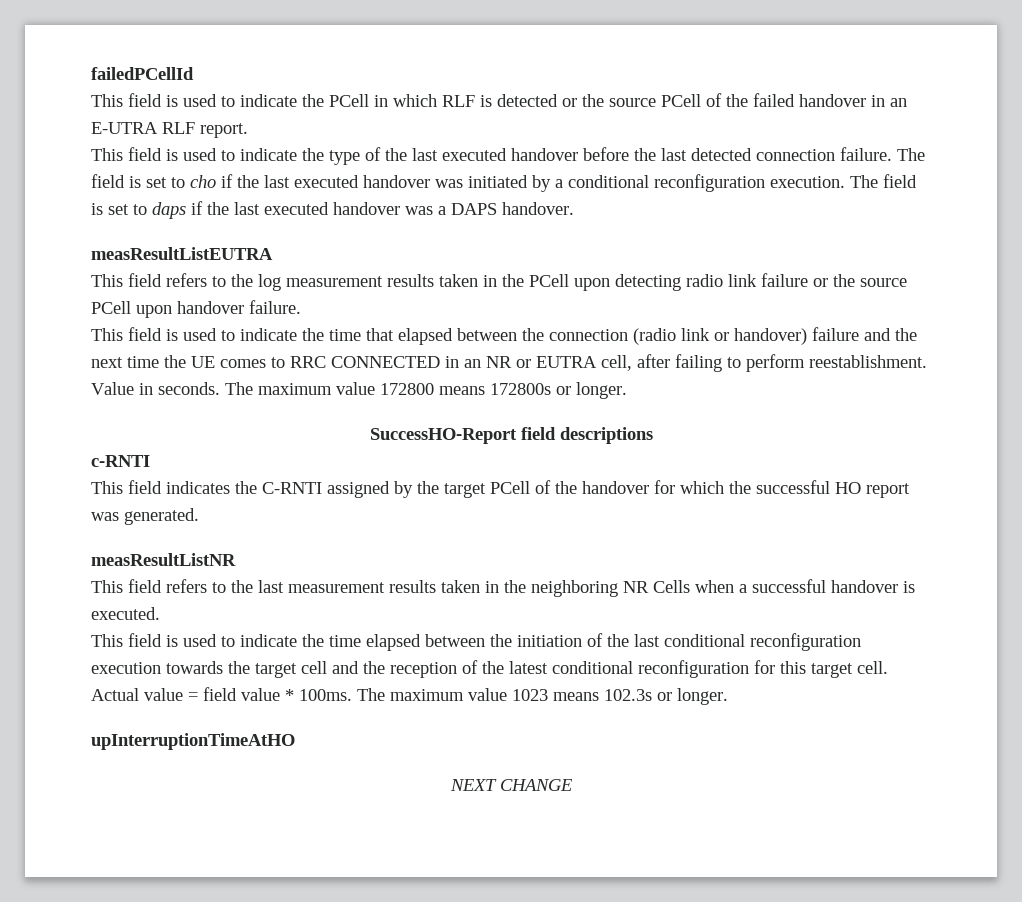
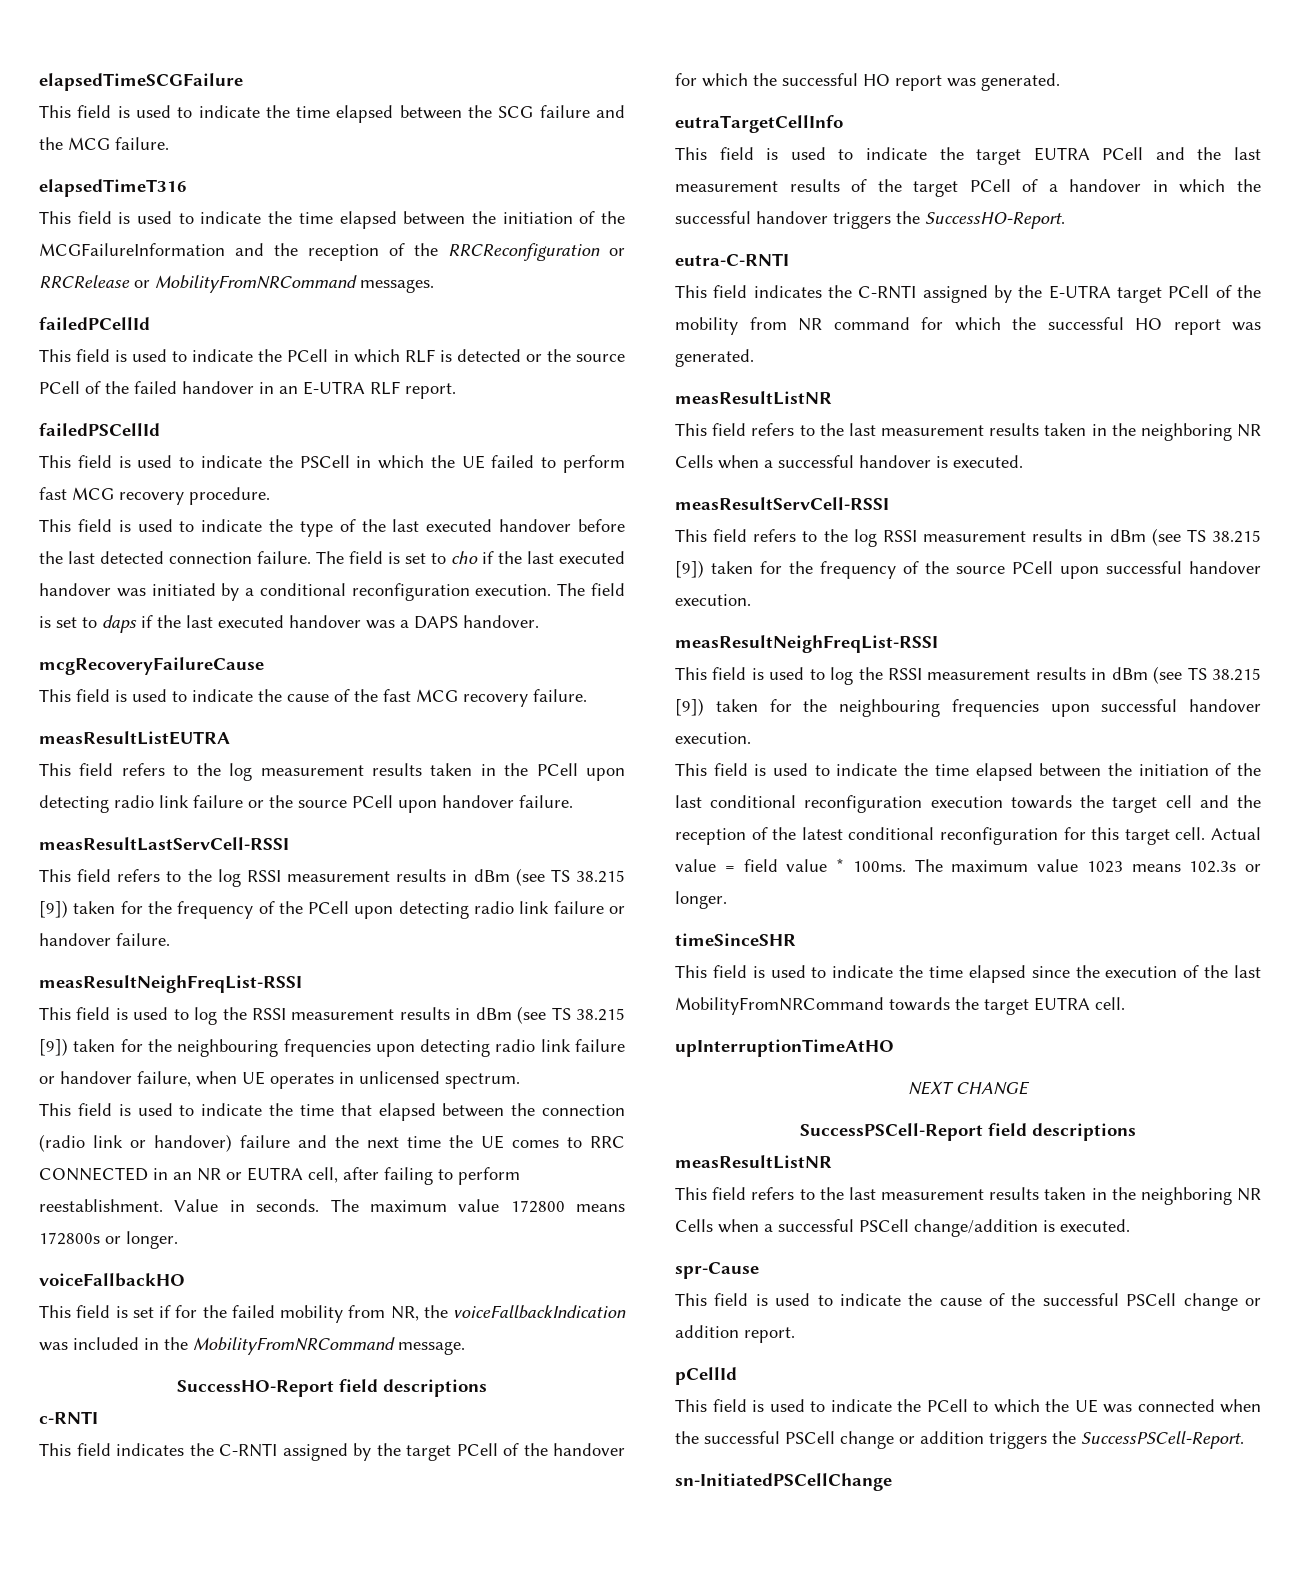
+ elapsedTimeSCGFailure
+ This field is used to indicate the time elapsed between the SCG failure and the MCG failure.
+ elapsedTimeT316
+ This field is used to indicate the time elapsed between the initiation of the MCGFailureInformation and the reception of the RRCReconfiguration or RRCRelease or MobilityFromNRCommand messages.
+ failedPSCellId
+ This field is used to indicate the PSCell in which the UE failed to perform fast MCG recovery procedure.
+ mcgRecoveryFailureCause
+ This field is used to indicate the cause of the fast MCG recovery failure.
+ measResultLastServCell-RSSI
+ This field refers to the log RSSI measurement results in dBm (see TS 38.215 [9]) taken for the frequency of the PCell upon detecting radio link failure or handover failure.
+ measResultNeighFreqList-RSSI
+ This field is used to log the RSSI measurement results in dBm (see TS 38.215 [9]) taken for the neighbouring frequencies upon detecting radio link failure or handover failure, when UE operates in unlicensed spectrum.
+ voiceFallbackHO
+ This field is set if for the failed mobility from NR, the voiceFallbackIndication was included in the MobilityFromNRCommand message.
+ eutraTargetCellInfo
+ This field is used to indicate the target EUTRA PCell and the last measurement results of the target PCell of a handover in which the successful handover triggers the SuccessHO-Report.
+ eutra-C-RNTI
+ This field indicates the C-RNTI assigned by the E-UTRA target PCell of the mobility from NR command for which the successful HO report was generated.
+ measResultServCell-RSSI
+ This field refers to the log RSSI measurement results in dBm (see TS 38.215 [9]) taken for the frequency of the source PCell upon successful handover execution.
+ measResultNeighFreqList-RSSI
+ This field is used to log the RSSI measurement results in dBm (see TS 38.215 [9]) taken for the neighbouring frequencies upon successful handover execution.
+ timeSinceSHR
+ This field is used to indicate the time elapsed since the execution of the last MobilityFromNRCommand towards the target EUTRA cell.
  upInterruptionTimeAtHO
  NEXT CHANGE
+ SuccessPSCell-Report field descriptions
+ measResultListNR
+ This field refers to the last measurement results taken in the neighboring NR Cells when a successful PSCell change/addition is executed.
+ spr-Cause
+ This field is used to indicate the cause of the successful PSCell change or addition report.
+ pCellId
+ This field is used to indicate the PCell to which the UE was connected when the successful PSCell change or addition triggers the SuccessPSCell-Report.
+ sn-InitiatedPSCellChange

